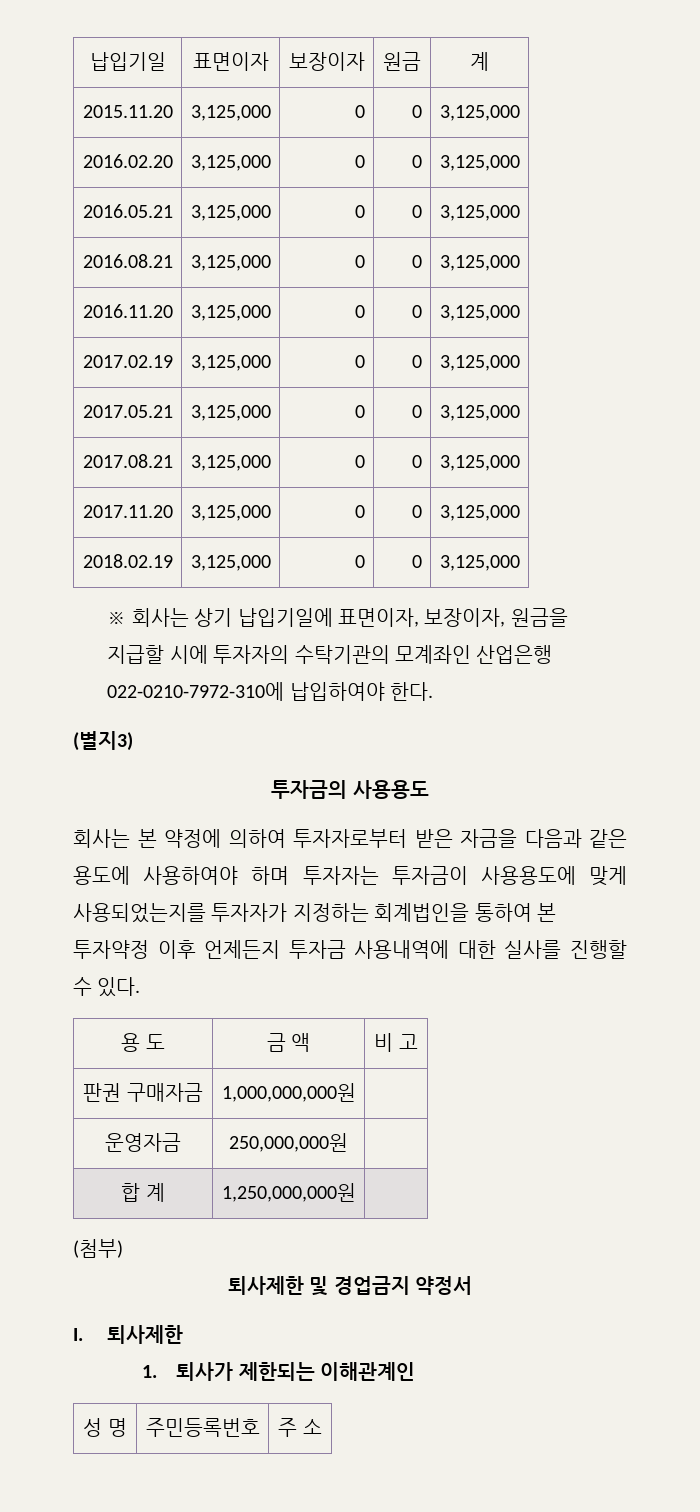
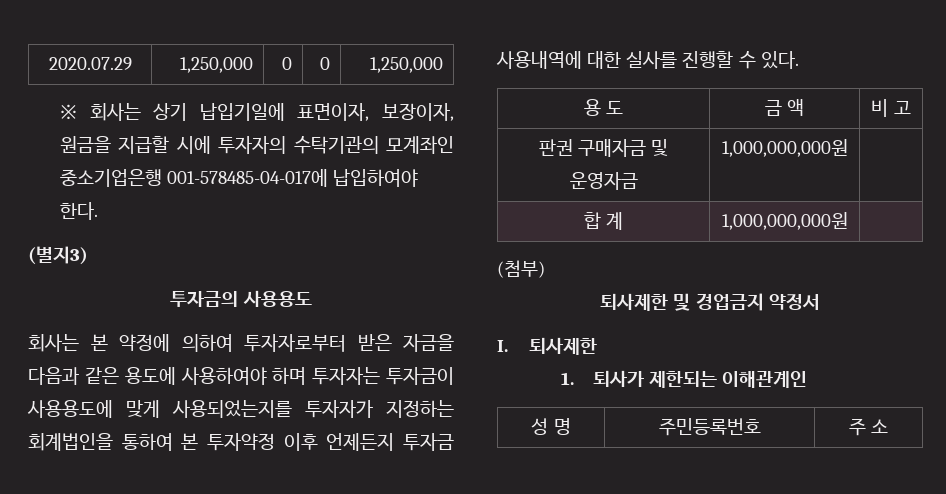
- 납입기일 | 표면이자 | 보장이자 | 원금 | 계
- 2015.11.20 | 3,125,000 | 0 | 0 | 3,125,000
- 2016.02.20 | 3,125,000 | 0 | 0 | 3,125,000
- 2016.05.21 | 3,125,000 | 0 | 0 | 3,125,000
- 2016.08.21 | 3,125,000 | 0 | 0 | 3,125,000
- 2016.11.20 | 3,125,000 | 0 | 0 | 3,125,000
- 2017.02.19 | 3,125,000 | 0 | 0 | 3,125,000
- 2017.05.21 | 3,125,000 | 0 | 0 | 3,125,000
- 2017.08.21 | 3,125,000 | 0 | 0 | 3,125,000
- 2017.11.20 | 3,125,000 | 0 | 0 | 3,125,000
- 2018.02.19 | 3,125,000 | 0 | 0 | 3,125,000
+ 2020.07.29 | 1,250,000 | 0 | 0 | 1,250,000
- ※ 회사는 상기 납입기일에 표면이자, 보장이자, 원금을 지급할 시에 투자자의 수탁기관의 모계좌인 산업은행 022-0210-7972-310에 납입하여야 한다.
+ ※ 회사는 상기 납입기일에 표면이자, 보장이자, 원금을 지급할 시에 투자자의 수탁기관의 모계좌인 중소기업은행 001-578485-04-017에 납입하여야 한다.
- 판권 구매자금 | 1,000,000,000원 |
- 운영자금 | 250,000,000원 |
+ 판권 구매자금 및 운영자금 | 1,000,000,000원 |
- 합 계 | 1,250,000,000원 |
+ 합 계 | 1,000,000,000원 |

